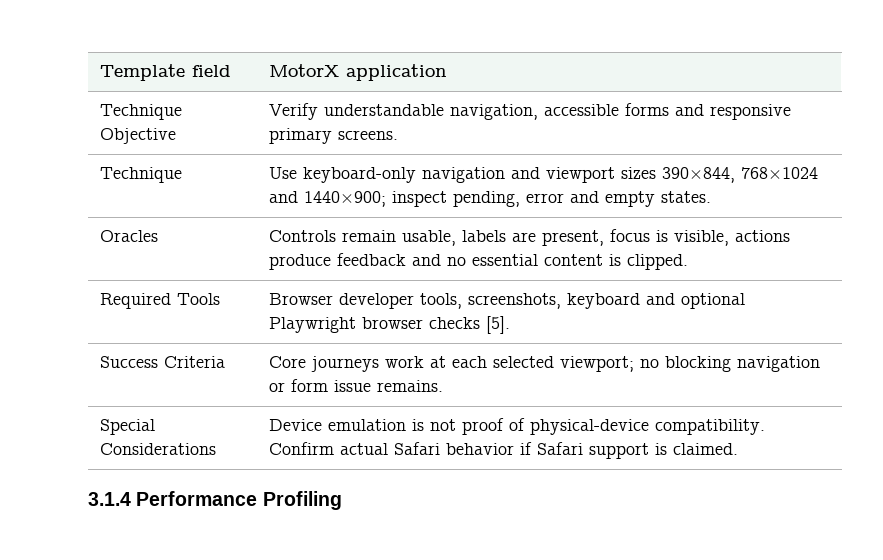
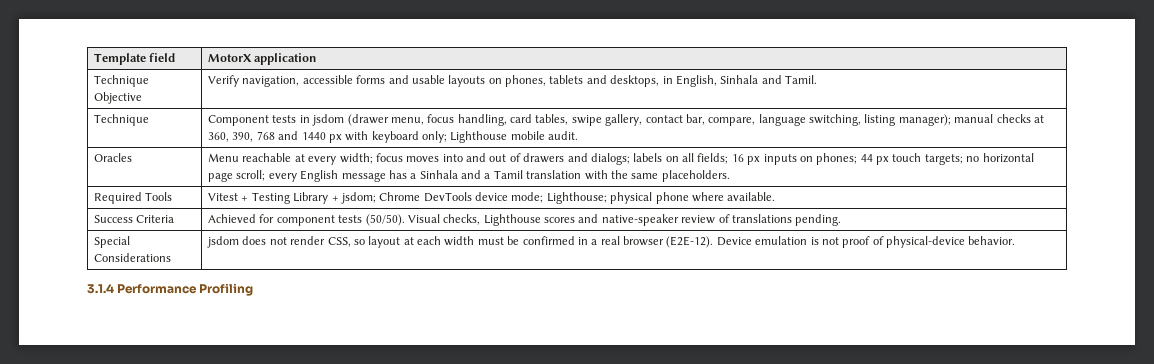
- Technique Objective | Verify understandable navigation, accessible forms and responsive primary screens.
- Technique | Use keyboard-only navigation and viewport sizes 390×844, 768×1024 and 1440×900; inspect pending, error and empty states.
- Oracles | Controls remain usable, labels are present, focus is visible, actions produce feedback and no essential content is clipped.
- Required Tools | Browser developer tools, screenshots, keyboard and optional Playwright browser checks [5].
- Success Criteria | Core journeys work at each selected viewport; no blocking navigation or form issue remains.
- Special Considerations | Device emulation is not proof of physical-device compatibility. Confirm actual Safari behavior if Safari support is claimed.
+ Technique Objective | Verify navigation, accessible forms and usable layouts on phones, tablets and desktops, in English, Sinhala and Tamil.
+ Technique | Component tests in jsdom (drawer menu, focus handling, card tables, swipe gallery, contact bar, compare, language switching, listing manager); manual checks at 360, 390, 768 and 1440 px with keyboard only; Lighthouse mobile audit.
+ Oracles | Menu reachable at every width; focus moves into and out of drawers and dialogs; labels on all fields; 16 px inputs on phones; 44 px touch targets; no horizontal page scroll; every English message has a Sinhala and a Tamil translation with the same placeholders.
+ Required Tools | Vitest + Testing Library + jsdom; Chrome DevTools device mode; Lighthouse; physical phone where available.
+ Success Criteria | Achieved for component tests (50/50). Visual checks, Lighthouse scores and native-speaker review of translations pending.
+ Special Considerations | jsdom does not render CSS, so layout at each width must be confirmed in a real browser (E2E-12). Device emulation is not proof of physical-device behavior.

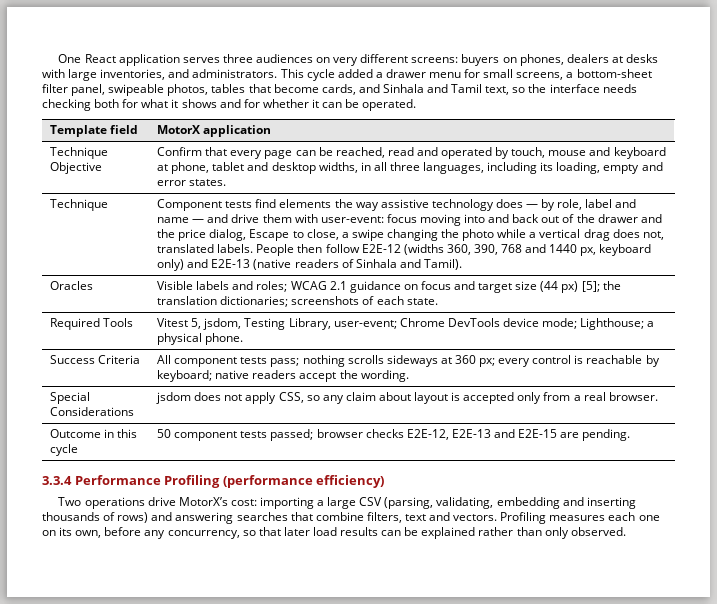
+ One React application serves three audiences on very different screens: buyers on phones, dealers at desks with large inventories, and administrators. This cycle added a drawer menu for small screens, a bottom-sheet filter panel, swipeable photos, tables that become cards, and Sinhala and Tamil text, so the interface needs checking both for what it shows and for whether it can be operated.
- Technique Objective | Verify navigation, accessible forms and usable layouts on phones, tablets and desktops, in English, Sinhala and Tamil.
- Technique | Component tests in jsdom (drawer menu, focus handling, card tables, swipe gallery, contact bar, compare, language switching, listing manager); manual checks at 360, 390, 768 and 1440 px with keyboard only; Lighthouse mobile audit.
- Oracles | Menu reachable at every width; focus moves into and out of drawers and dialogs; labels on all fields; 16 px inputs on phones; 44 px touch targets; no horizontal page scroll; every English message has a Sinhala and a Tamil translation with the same placeholders.
- Required Tools | Vitest + Testing Library + jsdom; Chrome DevTools device mode; Lighthouse; physical phone where available.
- Success Criteria | Achieved for component tests (50/50). Visual checks, Lighthouse scores and native-speaker review of translations pending.
+ Technique Objective | Confirm that every page can be reached, read and operated by touch, mouse and keyboard at phone, tablet and desktop widths, in all three languages, including its loading, empty and error states.
+ Technique | Component tests find elements the way assistive technology does — by role, label and name — and drive them with user-event: focus moving into and back out of the drawer and the price dialog, Escape to close, a swipe changing the photo while a vertical drag does not, translated labels. People then follow E2E-12 (widths 360, 390, 768 and 1440 px, keyboard only) and E2E-13 (native readers of Sinhala and Tamil).
+ Oracles | Visible labels and roles; WCAG 2.1 guidance on focus and target size (44 px) [5]; the translation dictionaries; screenshots of each state.
+ Required Tools | Vitest 5, jsdom, Testing Library, user-event; Chrome DevTools device mode; Lighthouse; a physical phone.
+ Success Criteria | All component tests pass; nothing scrolls sideways at 360 px; every control is reachable by keyboard; native readers accept the wording.
- Special Considerations | jsdom does not render CSS, so layout at each width must be confirmed in a real browser (E2E-12). Device emulation is not proof of physical-device behavior.
- 3.1.4 Performance Profiling
+ Special Considerations | jsdom does not apply CSS, so any claim about layout is accepted only from a real browser.
+ Outcome in this cycle | 50 component tests passed; browser checks E2E-12, E2E-13 and E2E-15 are pending.
+ 3.3.4 Performance Profiling (performance efficiency)
+ Two operations drive MotorX’s cost: importing a large CSV (parsing, validating, embedding and inserting thousands of rows) and answering searches that combine filters, text and vectors. Profiling measures each one on its own, before any concurrency, so that later load results can be explained rather than only observed.

